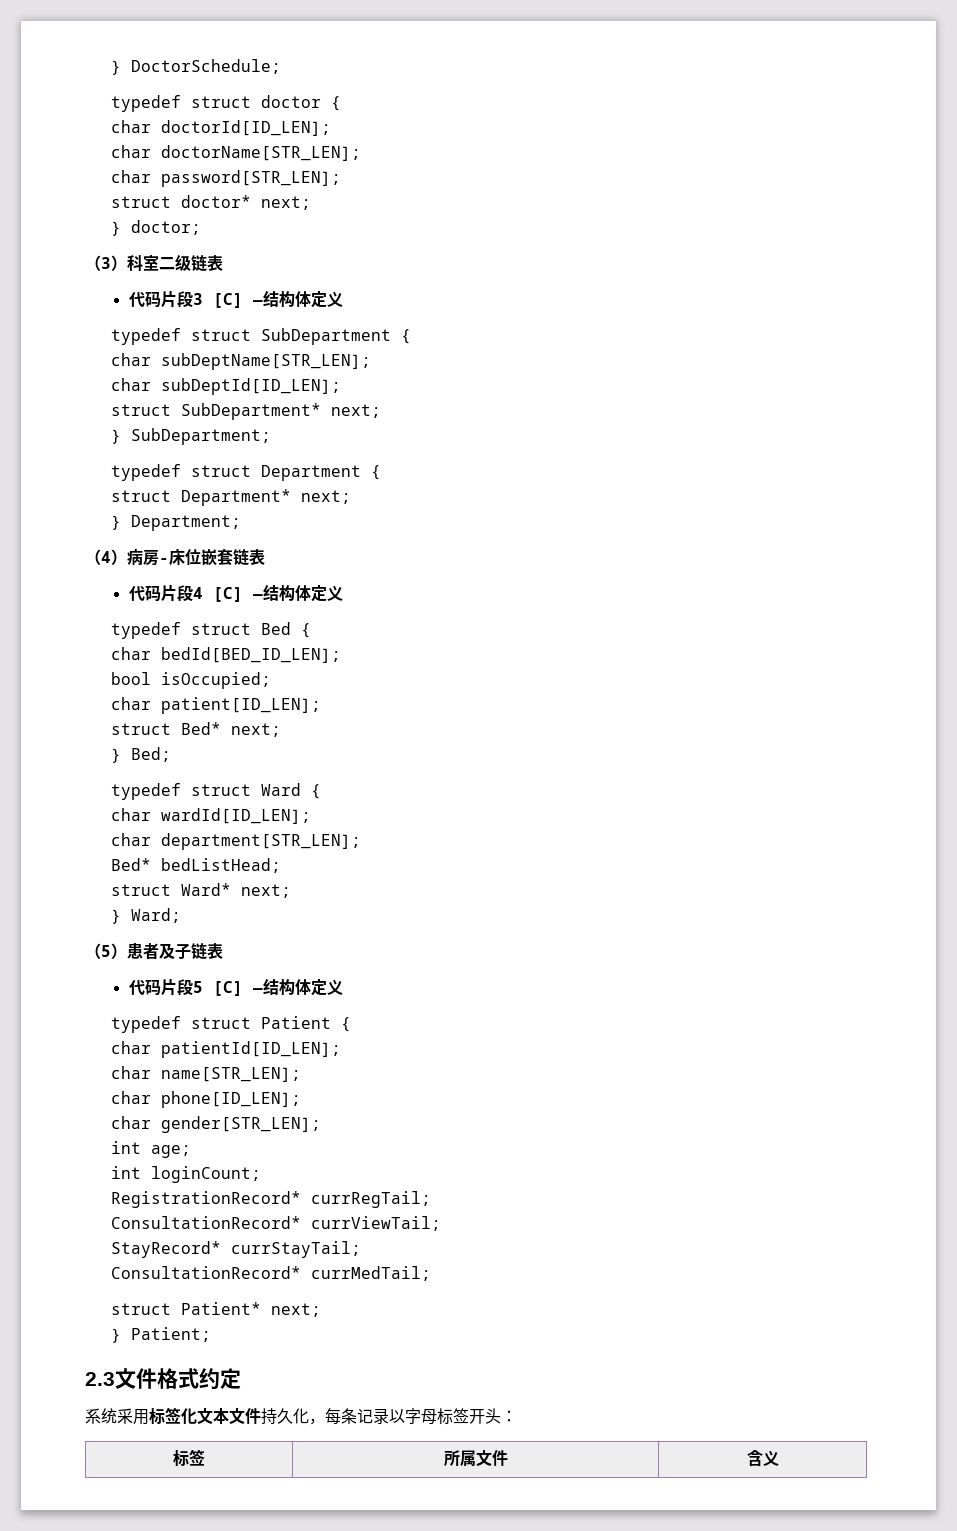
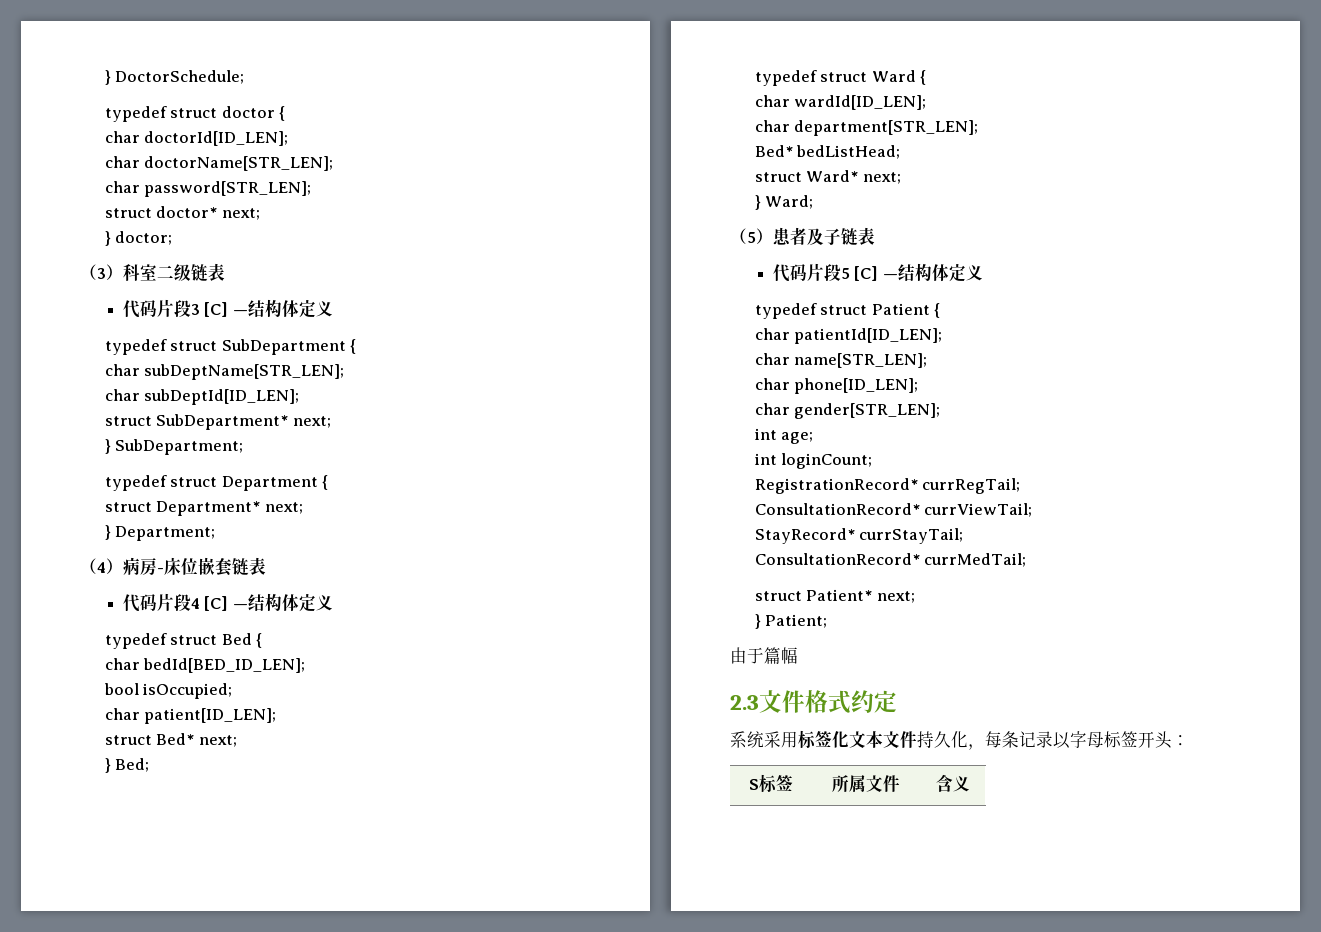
+ 由于篇幅
- 标签 | 所属文件 | 含义
+ S标签 | 所属文件 | 含义

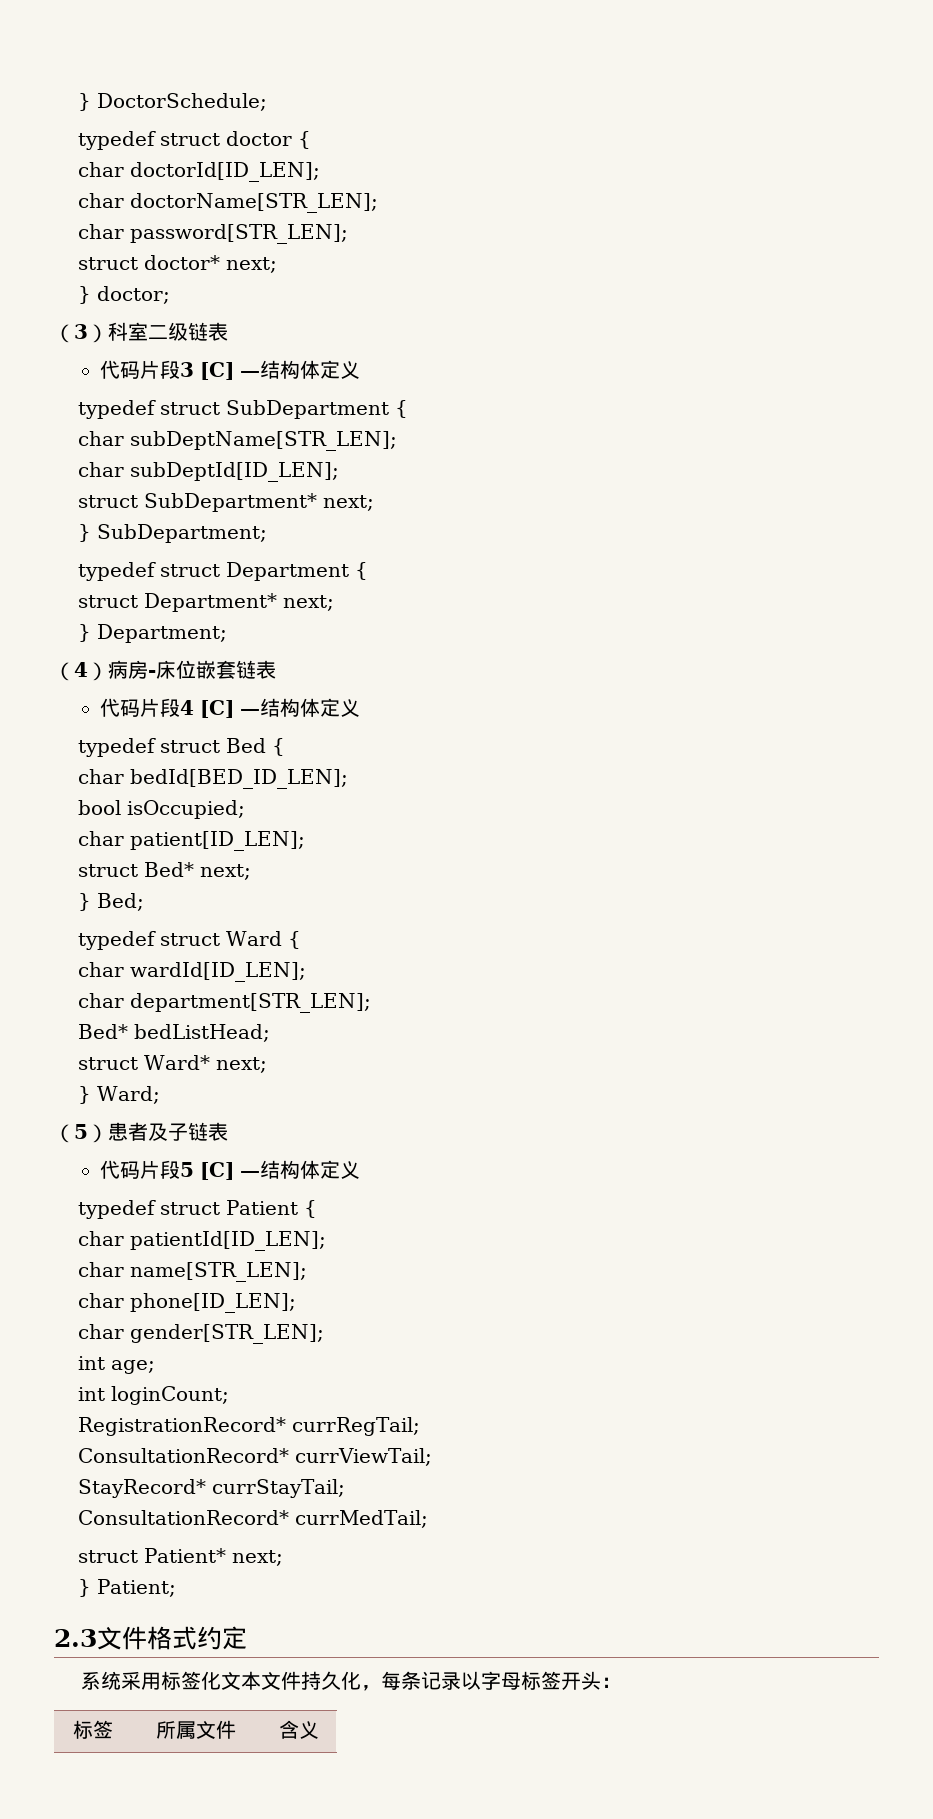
- 由于篇幅
- S标签 | 所属文件 | 含义
+ 标签 | 所属文件 | 含义

